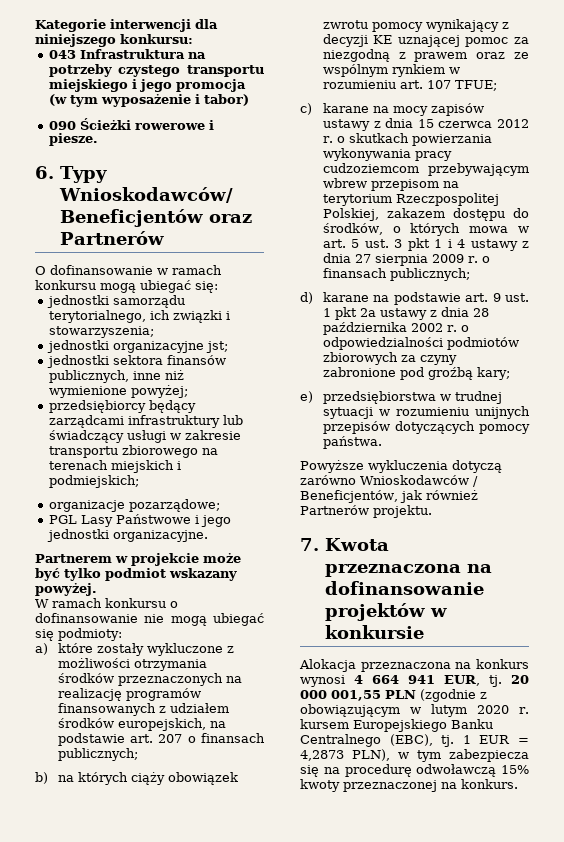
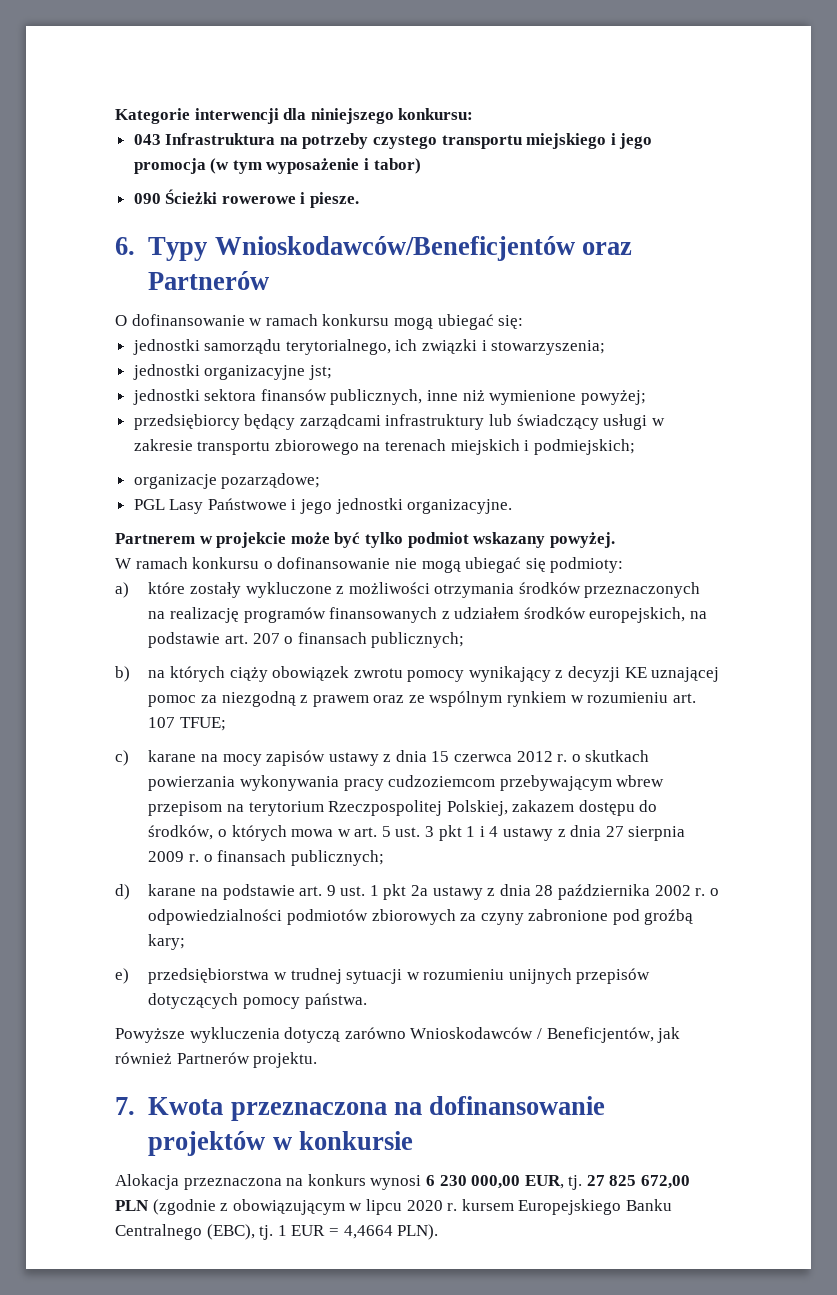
- Alokacja przeznaczona na konkurs wynosi 4 664 941 EUR, tj. 20 000 001,55 PLN (zgodnie z obowiązującym w lutym 2020 r. kursem Europejskiego Banku Centralnego (EBC), tj.
+ Alokacja przeznaczona na konkurs wynosi 6 230 000,00 EUR, tj. 27 825 672,00 PLN (zgodnie z obowiązującym w lipcu 2020 r. kursem Europejskiego Banku Centralnego (EBC), tj.
- 1 EUR = 4,2873 PLN), w tym zabezpiecza się na procedurę odwoławczą 15% kwoty przeznaczonej na konkurs.
+ 1 EUR = 4,4664 PLN).

